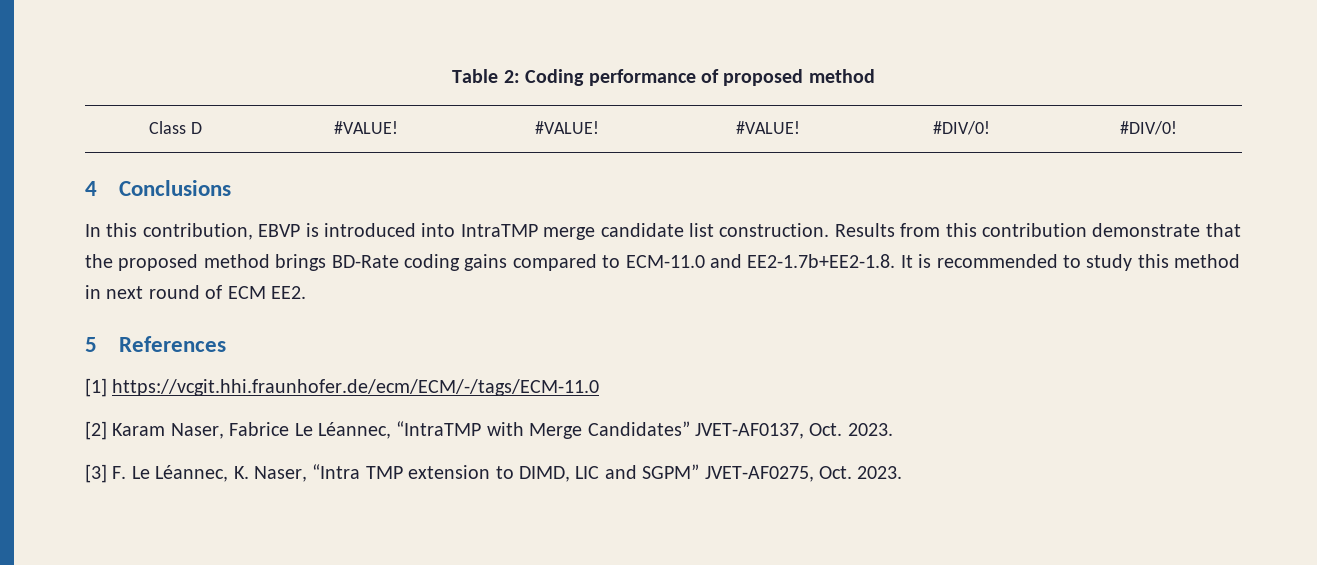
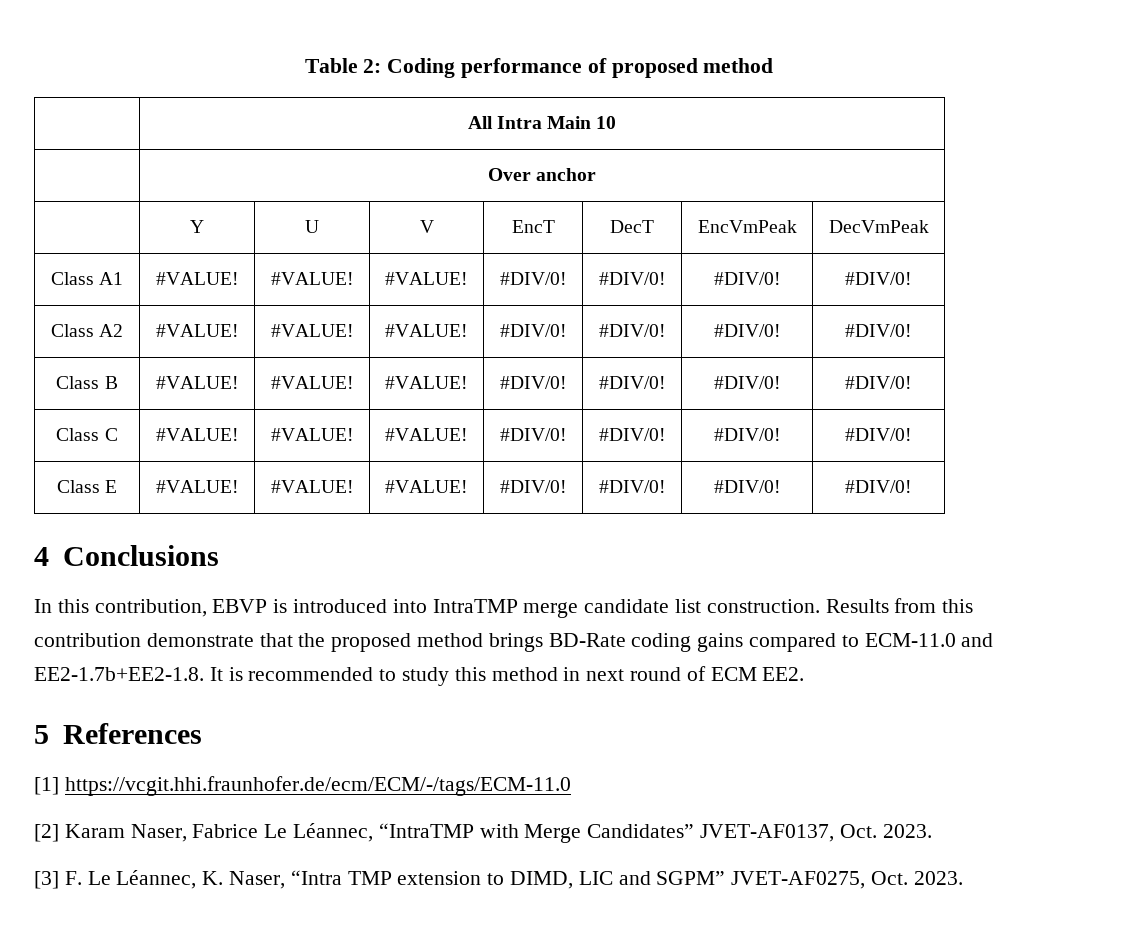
- Class D | #VALUE! | #VALUE! | #VALUE! | #DIV/0! | #DIV/0!
+ | All Intra Main 10
+ | Over anchor
+ | Y | U | V | EncT | DecT | EncVmPeak | DecVmPeak
+ Class A1 | #VALUE! | #VALUE! | #VALUE! | #DIV/0! | #DIV/0! | #DIV/0! | #DIV/0!
+ Class A2 | #VALUE! | #VALUE! | #VALUE! | #DIV/0! | #DIV/0! | #DIV/0! | #DIV/0!
+ Class B | #VALUE! | #VALUE! | #VALUE! | #DIV/0! | #DIV/0! | #DIV/0! | #DIV/0!
+ Class C | #VALUE! | #VALUE! | #VALUE! | #DIV/0! | #DIV/0! | #DIV/0! | #DIV/0!
+ Class E | #VALUE! | #VALUE! | #VALUE! | #DIV/0! | #DIV/0! | #DIV/0! | #DIV/0!

